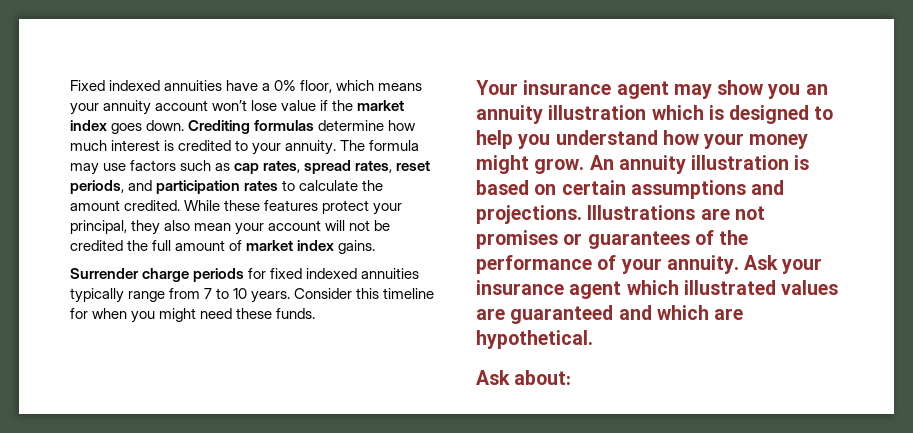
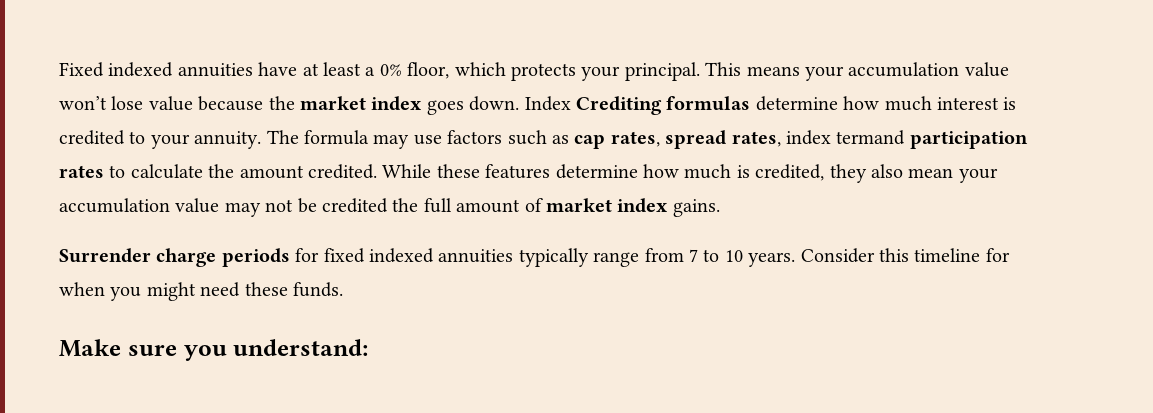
- Fixed indexed annuities have a 0% floor, which means your annuity account won’t lose value if the market index goes down.
+ Fixed indexed annuities have at least a 0% floor, which protects your principal. This means your accumulation value won’t lose value because the market index goes down.
- Crediting formulas determine how much interest is credited to your annuity.
+ Index Crediting formulas determine how much interest is credited to your annuity.
- The formula may use factors such as cap rates, spread rates, reset periods, and participation rates to calculate the amount credited.
+ The formula may use factors such as cap rates, spread rates, index termand participation rates to calculate the amount credited.
- While these features protect your principal, they also mean your account will not be credited the full amount of market index gains.
+ While these features determine how much is credited, they also mean your accumulation value may not be credited the full amount of market index gains.
- Your insurance agent may show you an annuity illustration which is designed to help you understand how your money might grow. An annuity illustration is based on certain assumptions and projections. Illustrations are not promises or guarantees of the performance of your annuity. Ask your insurance agent which illustrated values are guaranteed and which are hypothetical.
- Ask about:
+ Make sure you understand:

